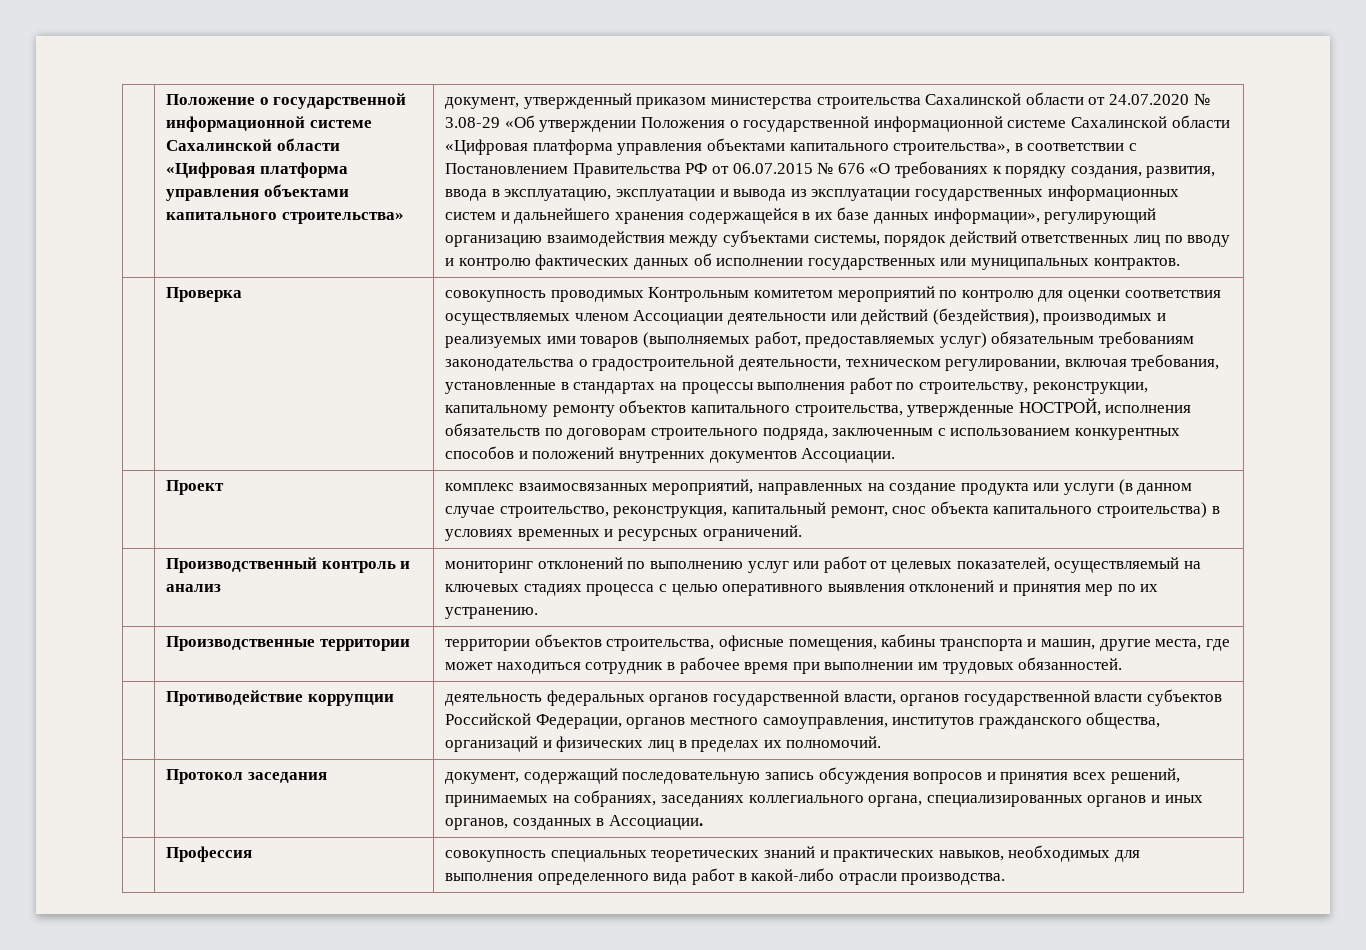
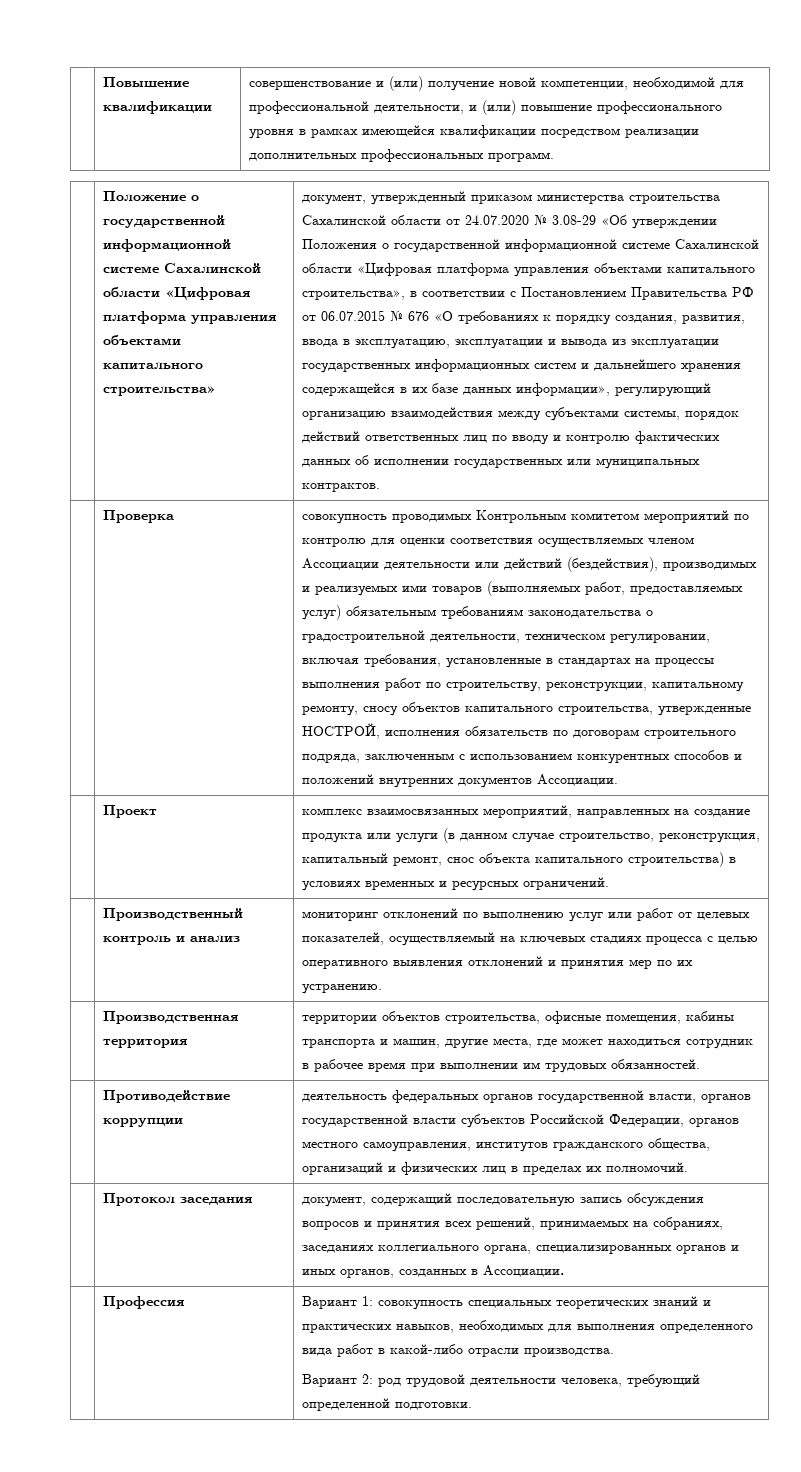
+ Повышение квалификации | совершенствование и (или) получение новой компетенции, необходимой для профессиональной деятельности, и (или) повышение профессионального уровня в рамках имеющейся квалификации посредством реализации дополнительных профессиональных программ.
- совокупность проводимых Контрольным комитетом мероприятий по контролю для оценки соответствия осуществляемых членом Ассоциации деятельности или действий (бездействия), производимых и реализуемых ими товаров (выполняемых работ, предоставляемых услуг) обязательным требованиям законодательства о градостроительной деятельности, техническом регулировании, включая требования, установленные в стандартах на процессы выполнения работ по строительству, реконструкции, капитальному ремонту объектов капитального строительства, утвержденные НОСТРОЙ, исполнения обязательств по договорам строительного подряда, заключенным с использованием конкурентных способов и положений внутренних документов Ассоциации.
+ совокупность проводимых Контрольным комитетом мероприятий по контролю для оценки соответствия осуществляемых членом Ассоциации деятельности или действий (бездействия), производимых и реализуемых ими товаров (выполняемых работ, предоставляемых услуг) обязательным требованиям законодательства о градостроительной деятельности, техническом регулировании, включая требования, установленные в стандартах на процессы выполнения работ по строительству, реконструкции, капитальному ремонту, сносу объектов капитального строительства, утвержденные НОСТРОЙ, исполнения обязательств по договорам строительного подряда, заключенным с использованием конкурентных способов и положений внутренних документов Ассоциации.
- | Производственные территории | территории объектов строительства, офисные помещения, кабины транспорта и машин, другие места, где может находиться сотрудник в рабочее время при выполнении им трудовых обязанностей.
+ | Производственная территория | территории объектов строительства, офисные помещения, кабины транспорта и машин, другие места, где может находиться сотрудник в рабочее время при выполнении им трудовых обязанностей.
- | Профессия | совокупность специальных теоретических знаний и практических навыков, необходимых для выполнения определенного вида работ в какой-либо отрасли производства.
+ | Профессия | Вариант 1: совокупность специальных теоретических знаний и практических навыков, необходимых для выполнения определенного вида работ в какой-либо отрасли производства.
+ Вариант 2: род трудовой деятельности человека, требующий определенной подготовки.

